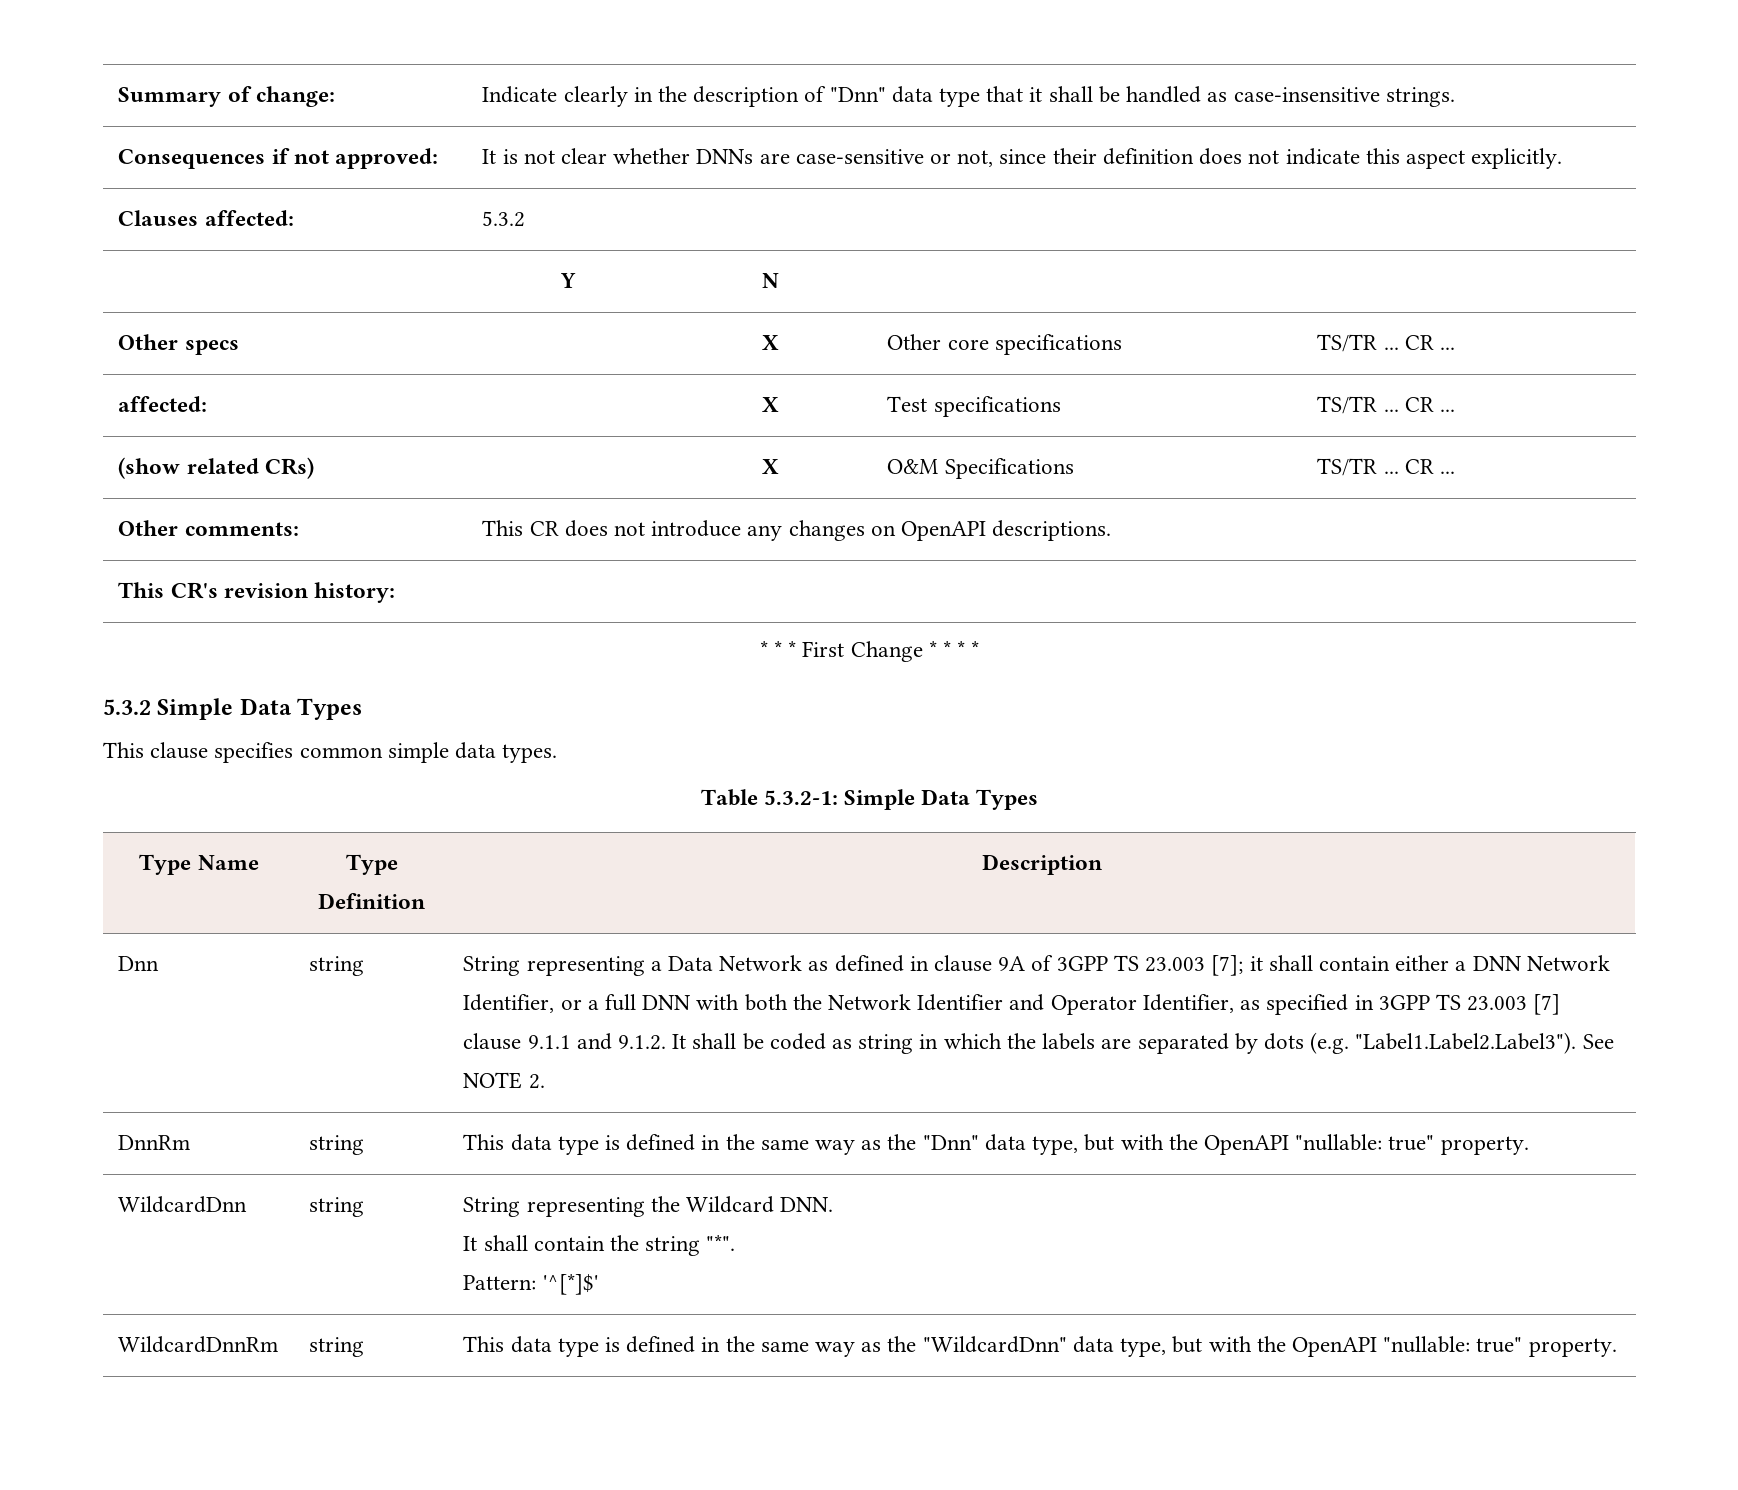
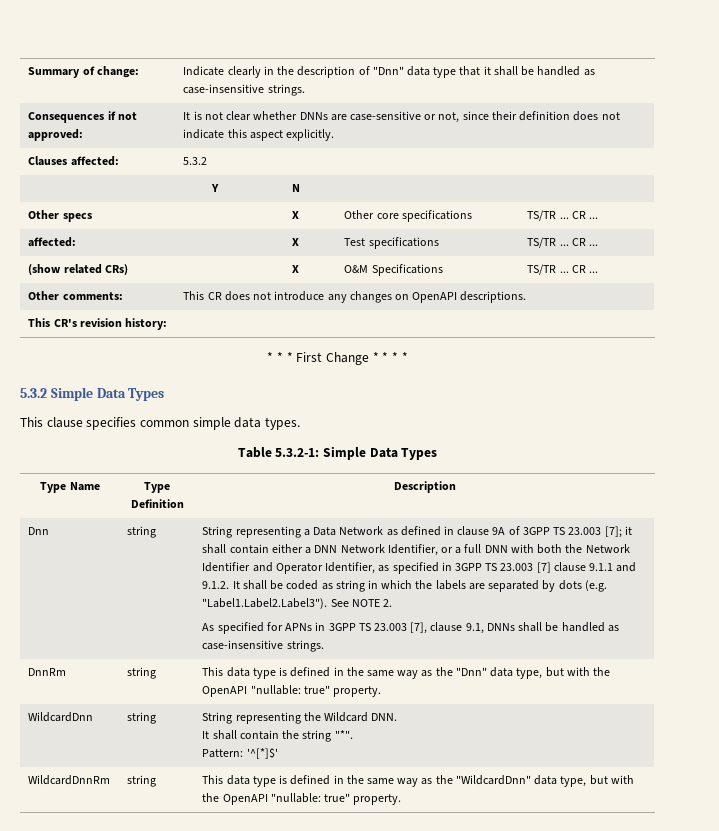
+ As specified for APNs in 3GPP TS 23.003 [7], clause 9.1, DNNs shall be handled as case-insensitive strings.

